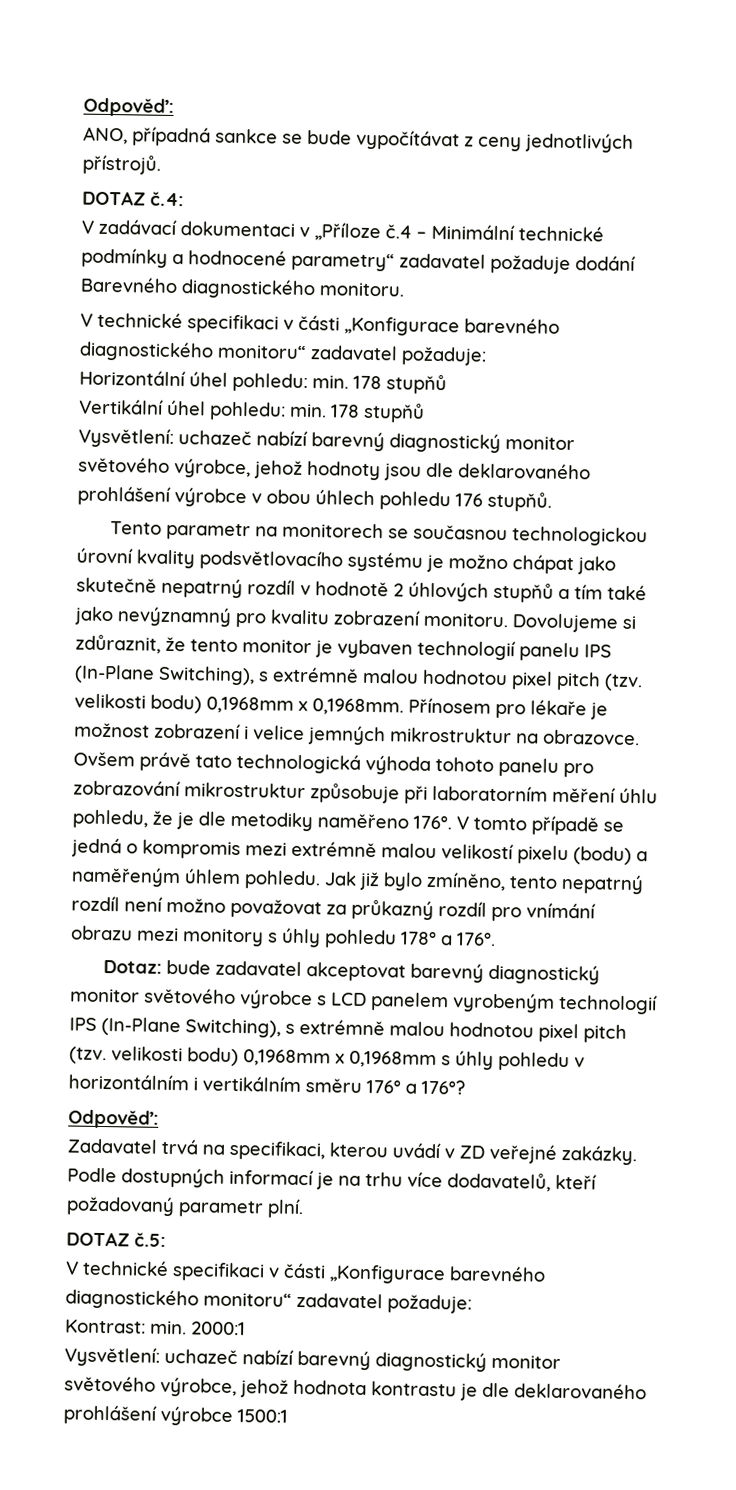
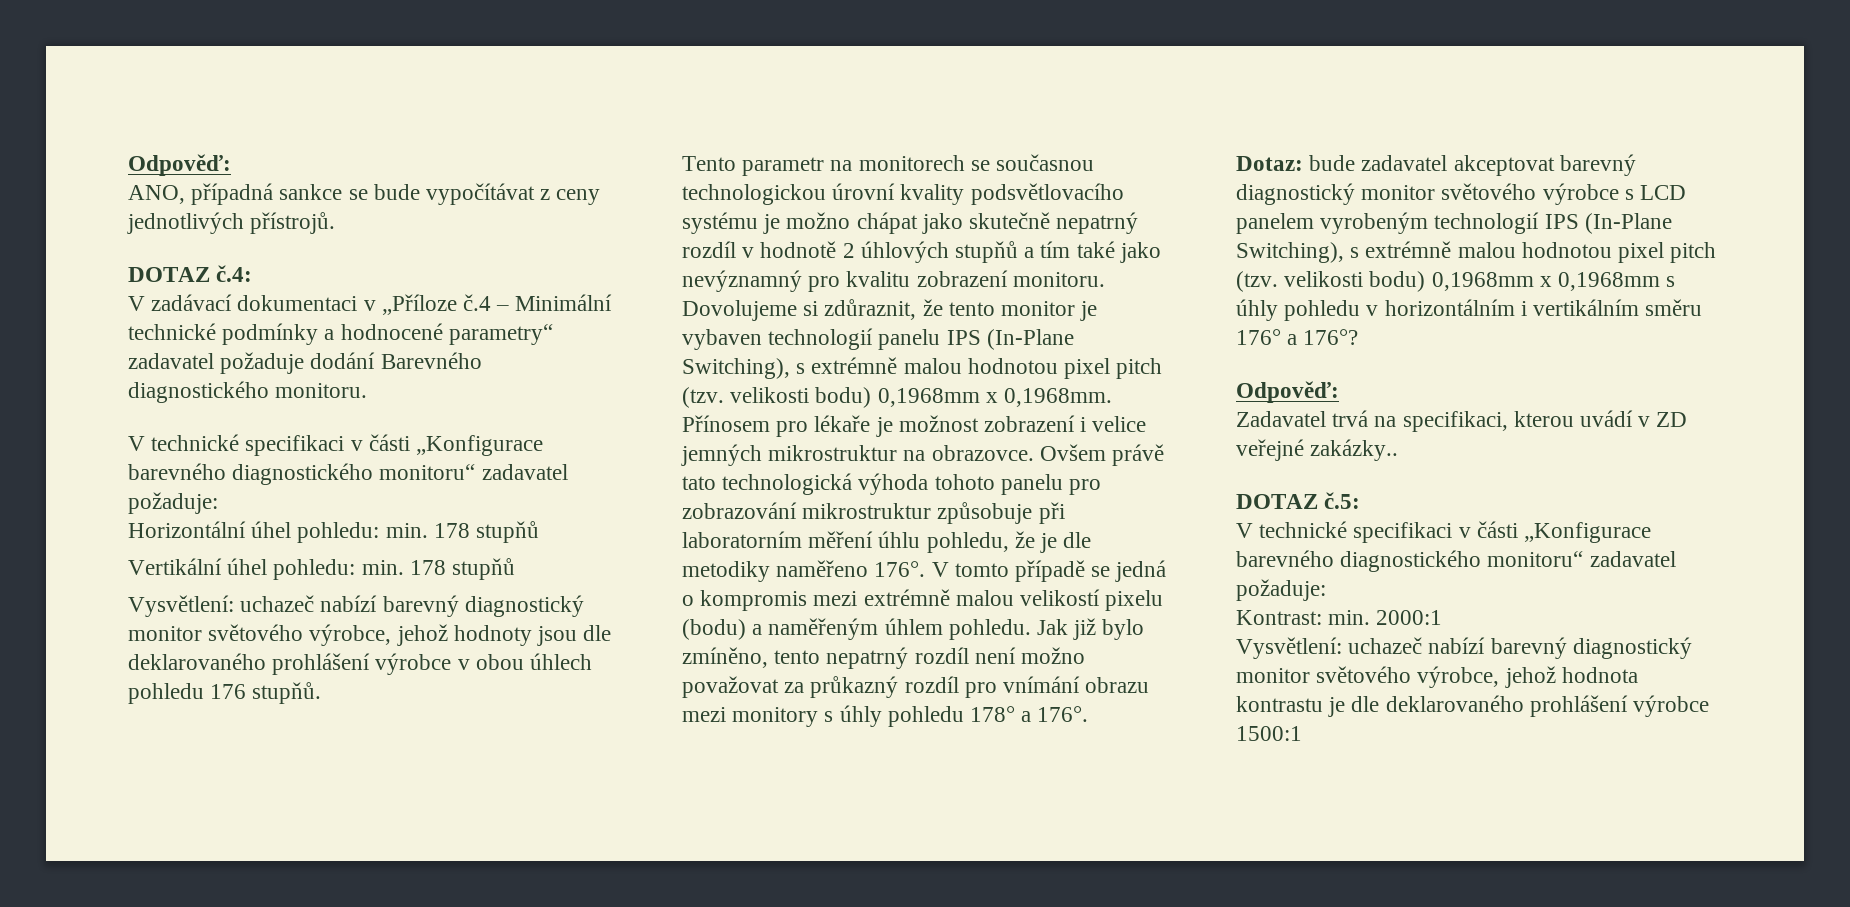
- Zadavatel trvá na specifikaci, kterou uvádí v ZD veřejné zakázky. Podle dostupných informací je na trhu více dodavatelů, kteří požadovaný parametr plní.
+ Zadavatel trvá na specifikaci, kterou uvádí v ZD veřejné zakázky..

